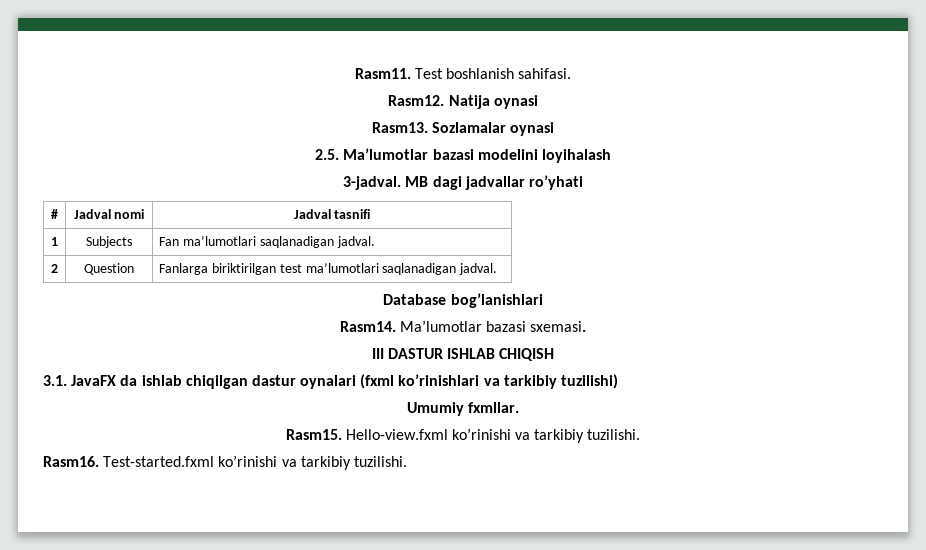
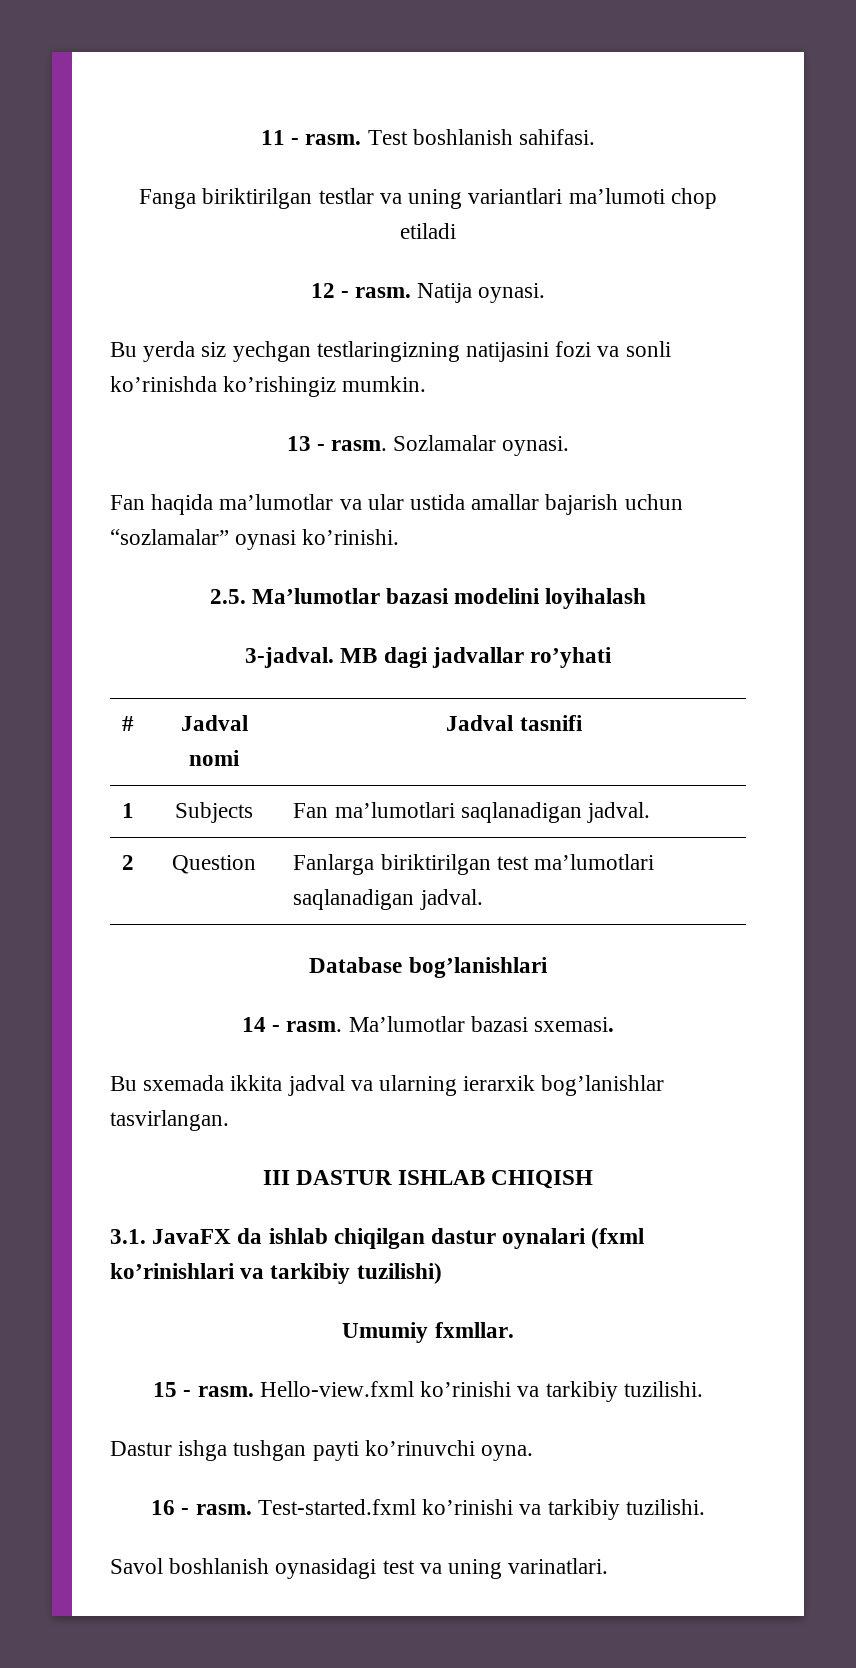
- Rasm11.
+ 11 - rasm.
- Rasm12. Natija oynasi
- Rasm13. Sozlamalar oynasi
+ Fanga biriktirilgan testlar va uning variantlari ma’lumoti chop etiladi
+ 12 - rasm. Natija oynasi.
+ Bu yerda siz yechgan testlaringizning natijasini fozi va sonli ko’rinishda ko’rishingiz mumkin.
+ 13 - rasm. Sozlamalar oynasi.
+ Fan haqida ma’lumotlar va ular ustida amallar bajarish uchun “sozlamalar” oynasi ko’rinishi.
- Rasm14.
+ 14 - rasm.
+ Bu sxemada ikkita jadval va ularning ierarxik bog’lanishlar tasvirlangan.
- Rasm15.
+ 15 - rasm.
- Rasm16.
+ Dastur ishga tushgan payti ko’rinuvchi oyna.
+ 16 - rasm.
+ Savol boshlanish oynasidagi test va uning varinatlari.

